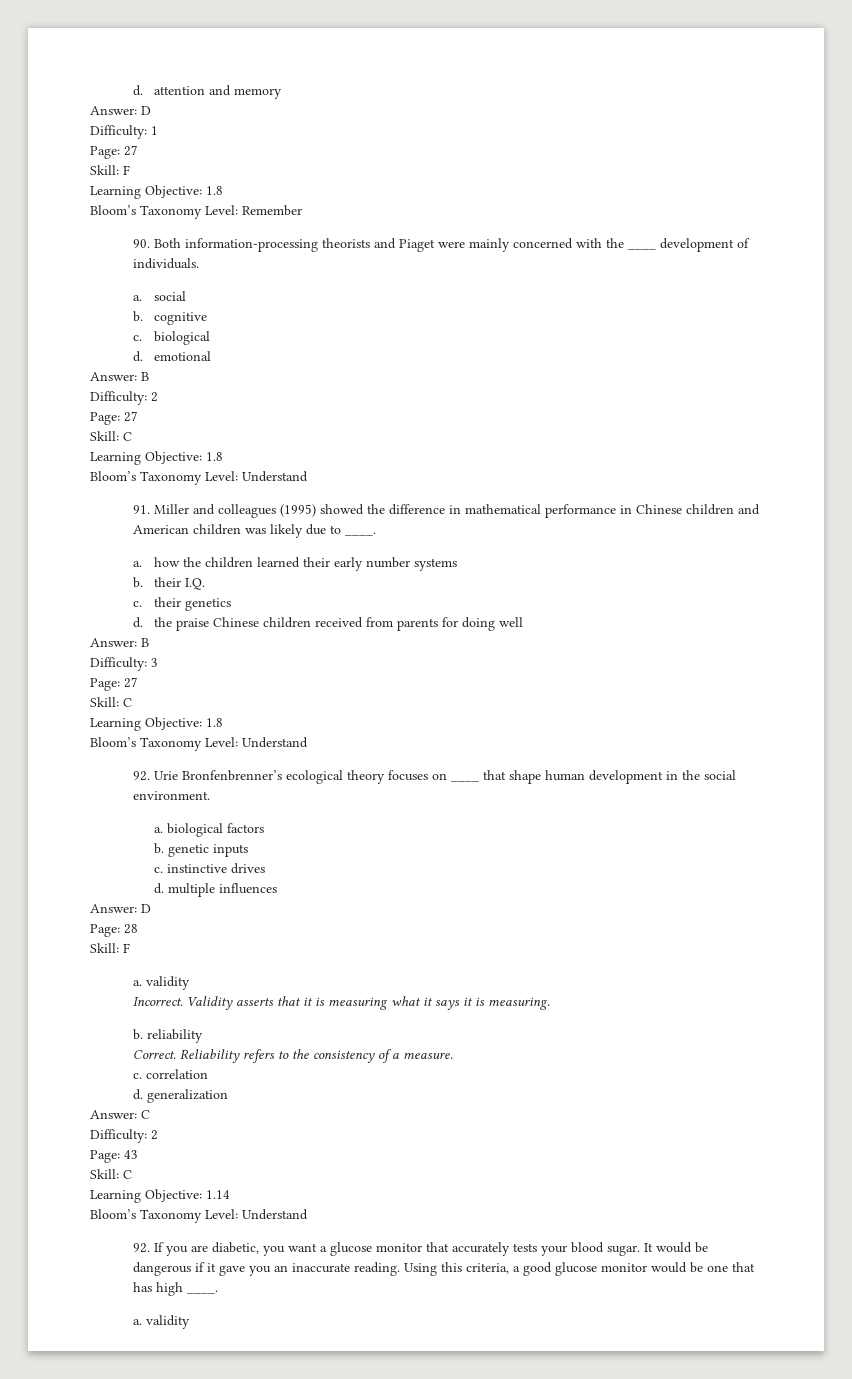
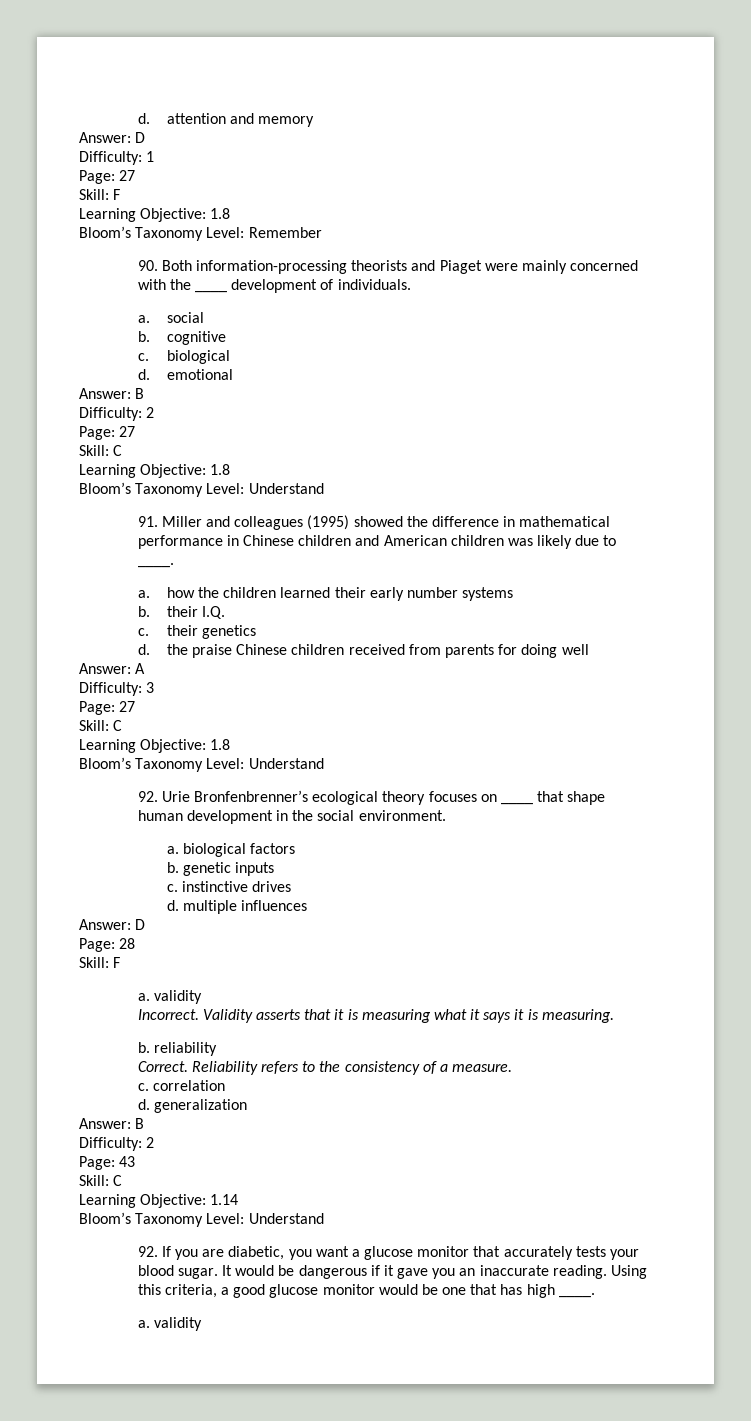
  d. the praise Chinese children received from parents for doing well
- Answer: B
+ Answer: A
  d. generalization
- Answer: C
+ Answer: B

